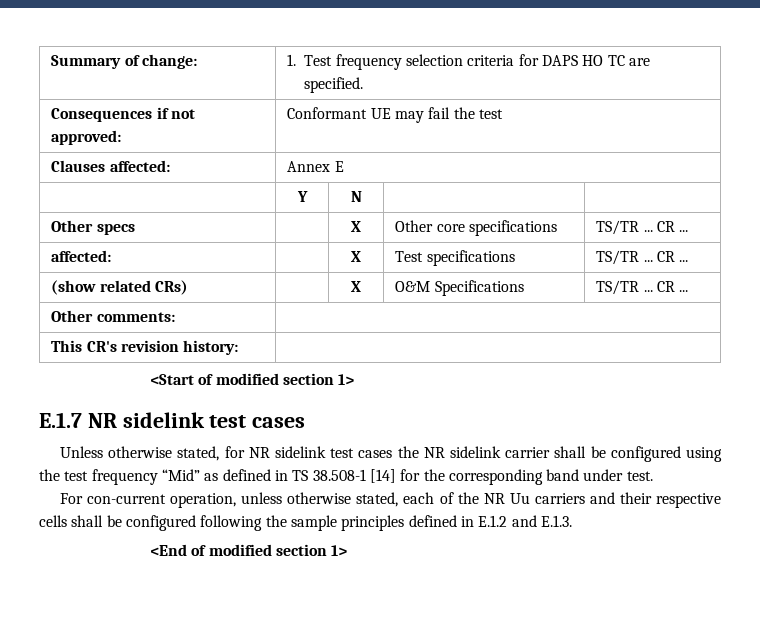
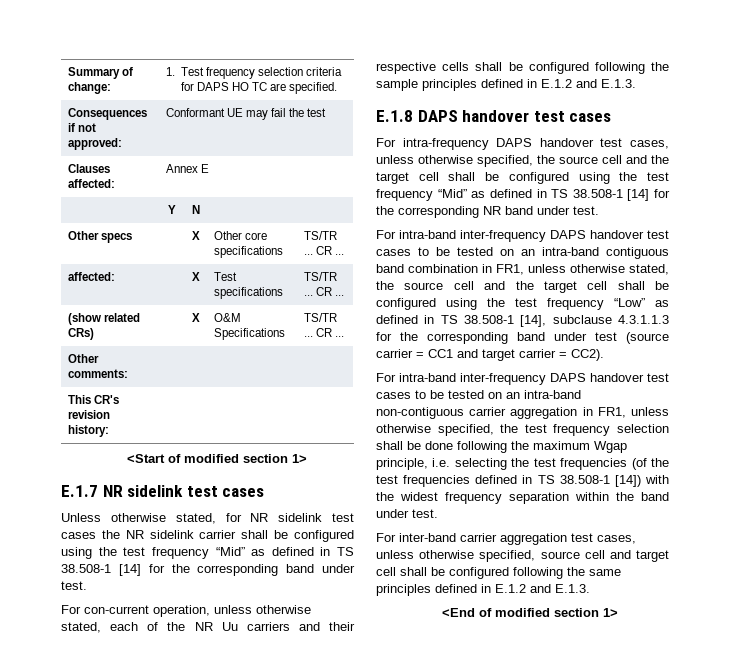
+ E.1.8 DAPS handover test cases
+ For intra-frequency DAPS handover test cases, unless otherwise specified, the source cell and the target cell shall be configured using the test frequency “Mid” as defined in TS 38.508-1 [14] for the corresponding NR band under test.
+ For intra-band inter-frequency DAPS handover test cases to be tested on an intra-band contiguous band combination in FR1, unless otherwise stated, the source cell and the target cell shall be configured using the test frequency “Low” as defined in TS 38.508-1 [14], subclause 4.3.1.1.3 for the corresponding band under test (source carrier = CC1 and target carrier = CC2).
+ For intra-band inter-frequency DAPS handover test cases to be tested on an intra-band non-contiguous carrier aggregation in FR1, unless otherwise specified, the test frequency selection shall be done following the maximum Wgap principle, i.e. selecting the test frequencies (of the test frequencies defined in TS 38.508-1 [14]) with the widest frequency separation within the band under test.
+ For inter-band carrier aggregation test cases, unless otherwise specified, source cell and target cell shall be configured following the same principles defined in E.1.2 and E.1.3.

